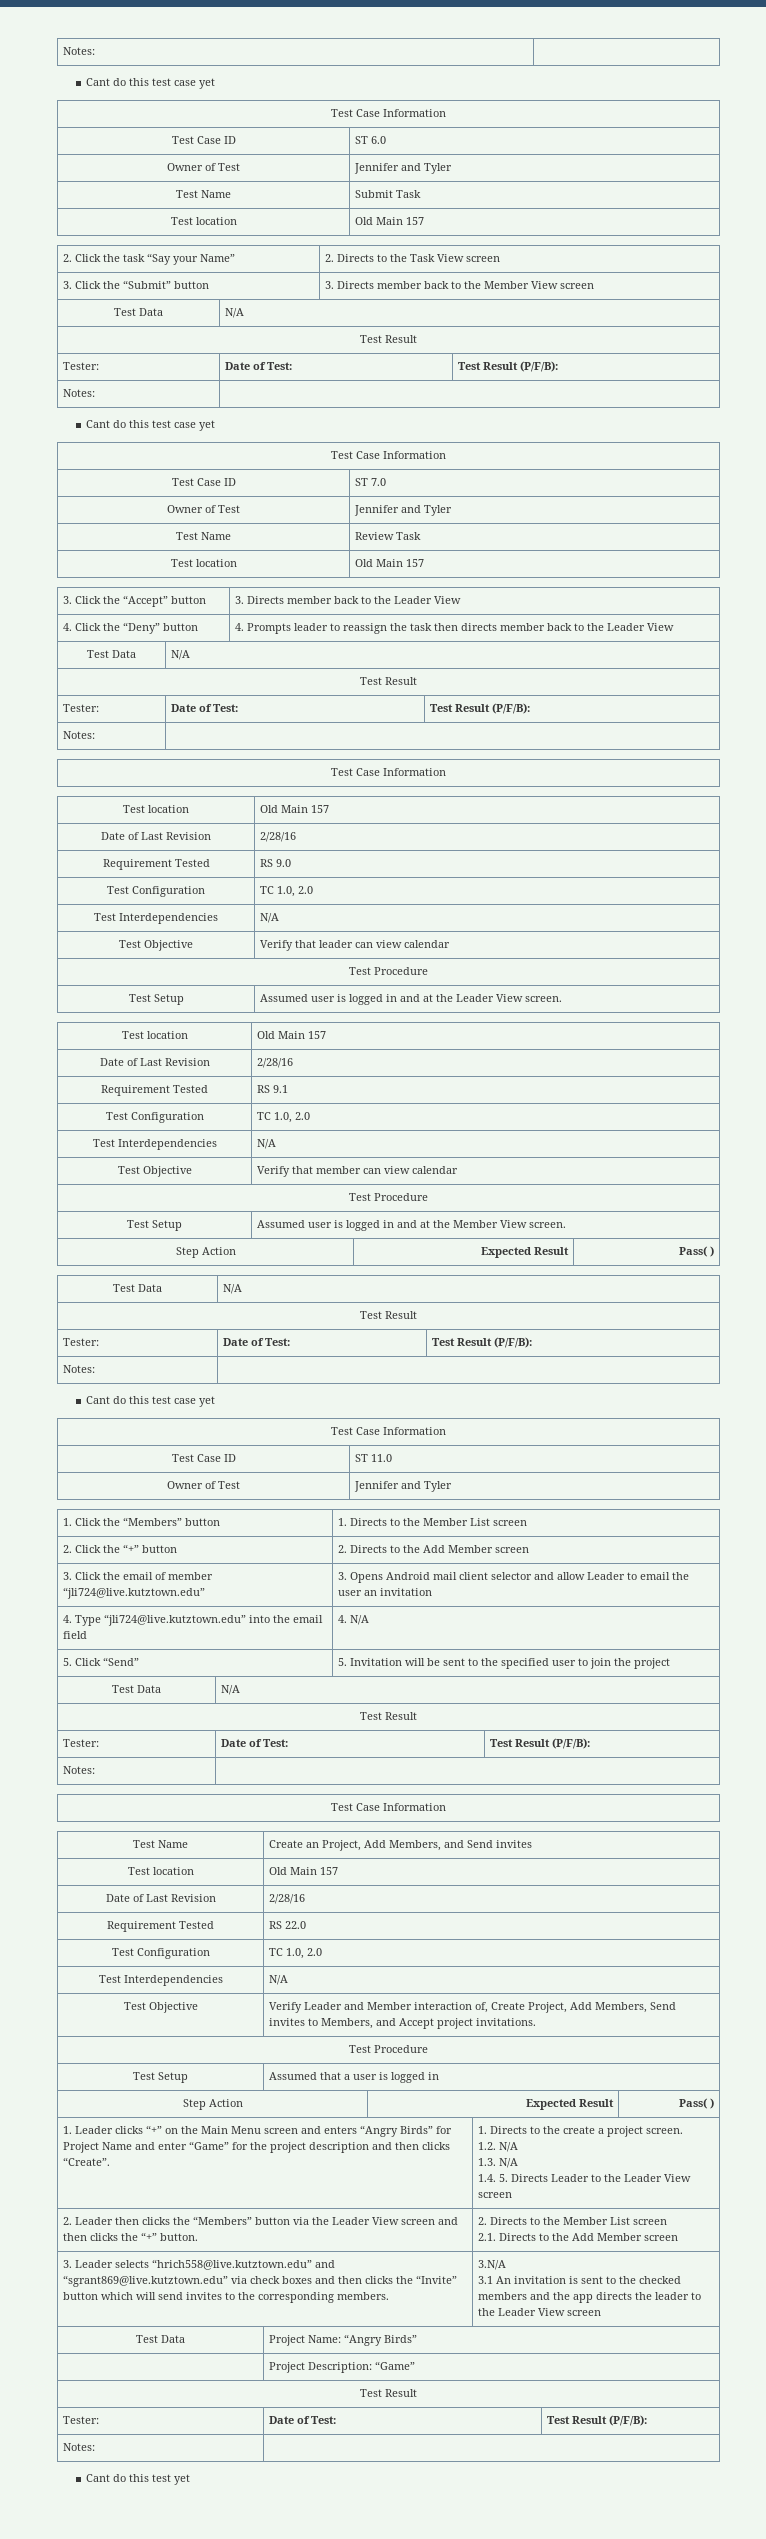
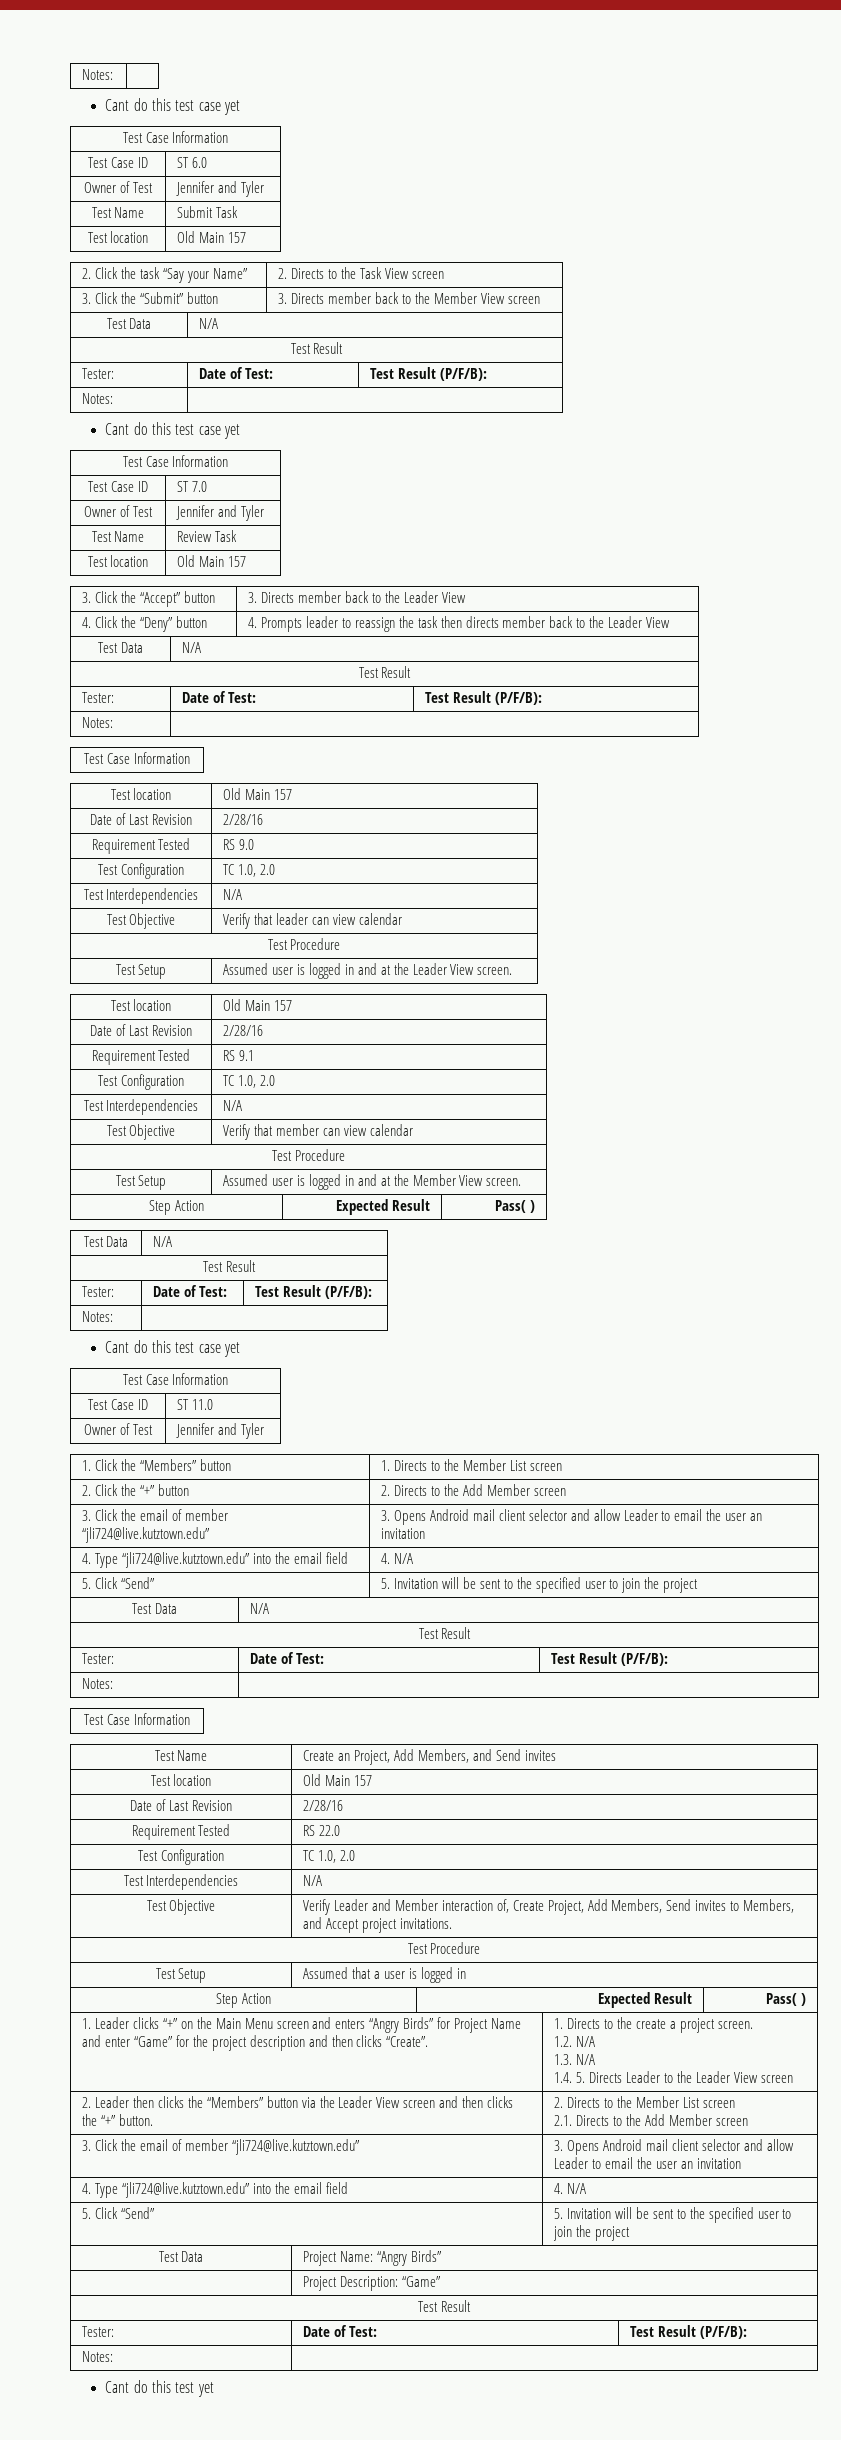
  2. Leader then clicks the “Members” button via the Leader View screen and then clicks the “+” button. | 2. Directs to the Member List screen
  2.1. Directs to the Add Member screen
- 3. Leader selects “hrich558@live.kutztown.edu” and “sgrant869@live.kutztown.edu” via check boxes and then clicks the “Invite” button which will send invites to the corresponding members. | 3.N/A
- 3.1 An invitation is sent to the checked members and the app directs the leader to the Leader View screen
+ 3. Click the email of member “jli724@live.kutztown.edu” | 3. Opens Android mail client selector and allow Leader to email the user an invitation
+ 4. Type “jli724@live.kutztown.edu” into the email field | 4. N/A
+ 5. Click “Send” | 5. Invitation will be sent to the specified user to join the project

